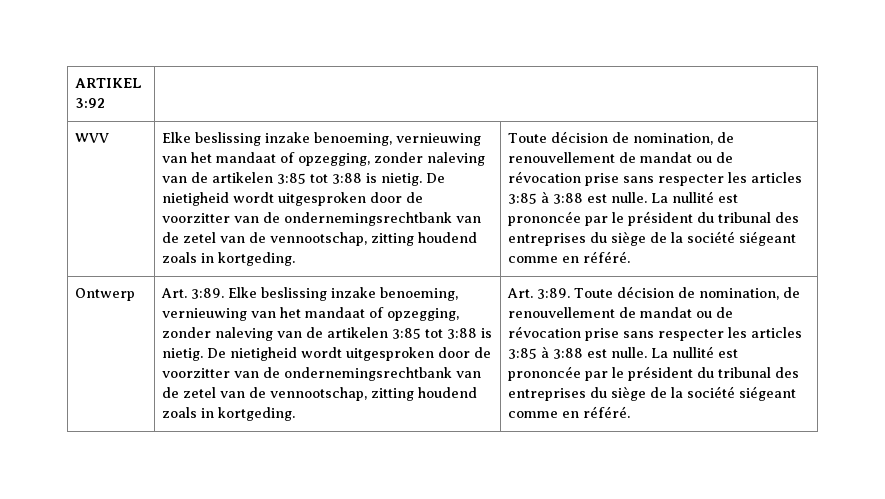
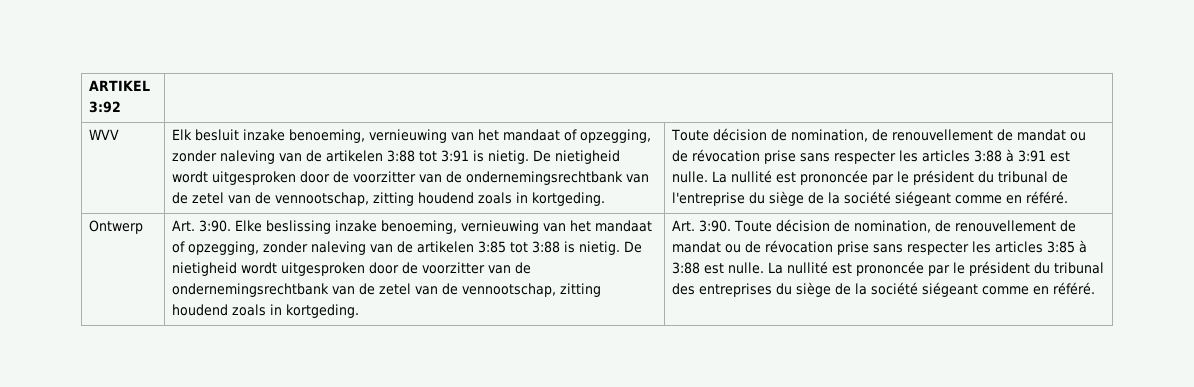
- WVV | Elke beslissing inzake benoeming, vernieuwing van het mandaat of opzegging, zonder naleving van de artikelen 3:85 tot 3:88 is nietig.
+ WVV | Elk besluit inzake benoeming, vernieuwing van het mandaat of opzegging, zonder naleving van de artikelen 3:88 tot 3:91 is nietig.
- De nietigheid wordt uitgesproken door de voorzitter van de ondernemingsrechtbank van de zetel van de vennootschap, zitting houdend zoals in kortgeding. | Toute décision de nomination, de renouvellement de mandat ou de révocation prise sans respecter les articles 3:85 à 3:88 est nulle. La nullité est prononcée par le président du tribunal des entreprises du siège de la société siégeant comme en référé.
+ De nietigheid wordt uitgesproken door de voorzitter van de ondernemingsrechtbank van de zetel van de vennootschap, zitting houdend zoals in kortgeding. | Toute décision de nomination, de renouvellement de mandat ou de révocation prise sans respecter les articles 3:88 à 3:91 est nulle. La nullité est prononcée par le président du tribunal de l'entreprise du siège de la société siégeant comme en référé.
- Ontwerp | Art. 3:89.
+ Ontwerp | Art. 3:90.
- De nietigheid wordt uitgesproken door de voorzitter van de ondernemingsrechtbank van de zetel van de vennootschap, zitting houdend zoals in kortgeding. | Art. 3:89.
+ De nietigheid wordt uitgesproken door de voorzitter van de ondernemingsrechtbank van de zetel van de vennootschap, zitting houdend zoals in kortgeding. | Art. 3:90.

